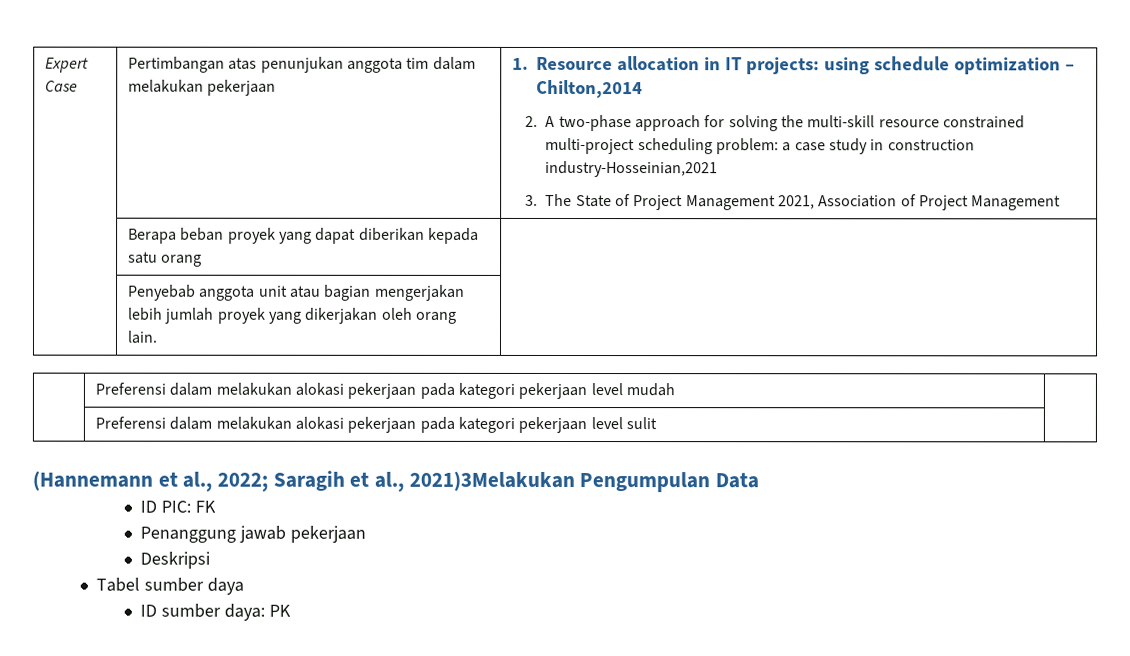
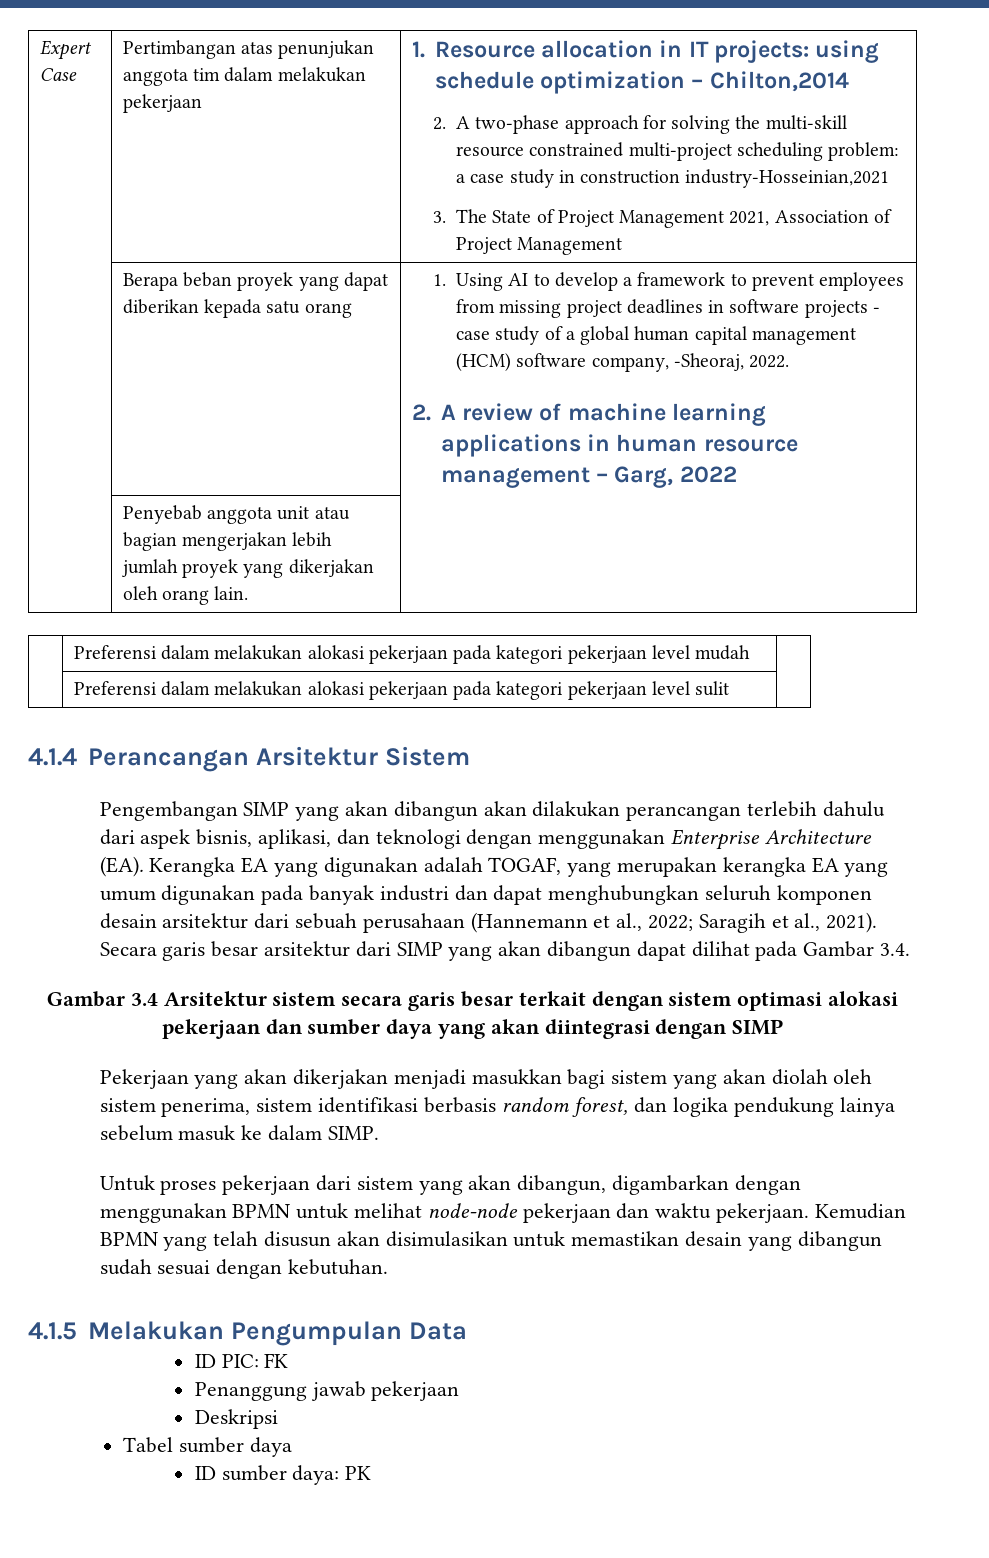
+ 1. Using AI to develop a framework to prevent employees from missing project deadlines in software projects - case study of a global human capital management (HCM) software company, -Sheoraj, 2022.
+ 2. A review of machine learning applications in human resource management – Garg, 2022
- (Hannemann et al., 2022; Saragih et al., 2021)3Melakukan Pengumpulan Data
+ 4.1.4 Perancangan Arsitektur Sistem
+ Pengembangan SIMP yang akan dibangun akan dilakukan perancangan terlebih dahulu dari aspek bisnis, aplikasi, dan teknologi dengan menggunakan Enterprise Architecture (EA). Kerangka EA yang digunakan adalah TOGAF, yang merupakan kerangka EA yang umum digunakan pada banyak industri dan dapat menghubungkan seluruh komponen desain arsitektur dari sebuah perusahaan (Hannemann et al., 2022; Saragih et al., 2021). Secara garis besar arsitektur dari SIMP yang akan dibangun dapat dilihat pada Gambar 3.4.
+ Gambar 3.4 Arsitektur sistem secara garis besar terkait dengan sistem optimasi alokasi pekerjaan dan sumber daya yang akan diintegrasi dengan SIMP
+ Pekerjaan yang akan dikerjakan menjadi masukkan bagi sistem yang akan diolah oleh sistem penerima, sistem identifikasi berbasis random forest, dan logika pendukung lainya sebelum masuk ke dalam SIMP.
+ Untuk proses pekerjaan dari sistem yang akan dibangun, digambarkan dengan menggunakan BPMN untuk melihat node-node pekerjaan dan waktu pekerjaan. Kemudian BPMN yang telah disusun akan disimulasikan untuk memastikan desain yang dibangun sudah sesuai dengan kebutuhan.
+ 4.1.5 Melakukan Pengumpulan Data

